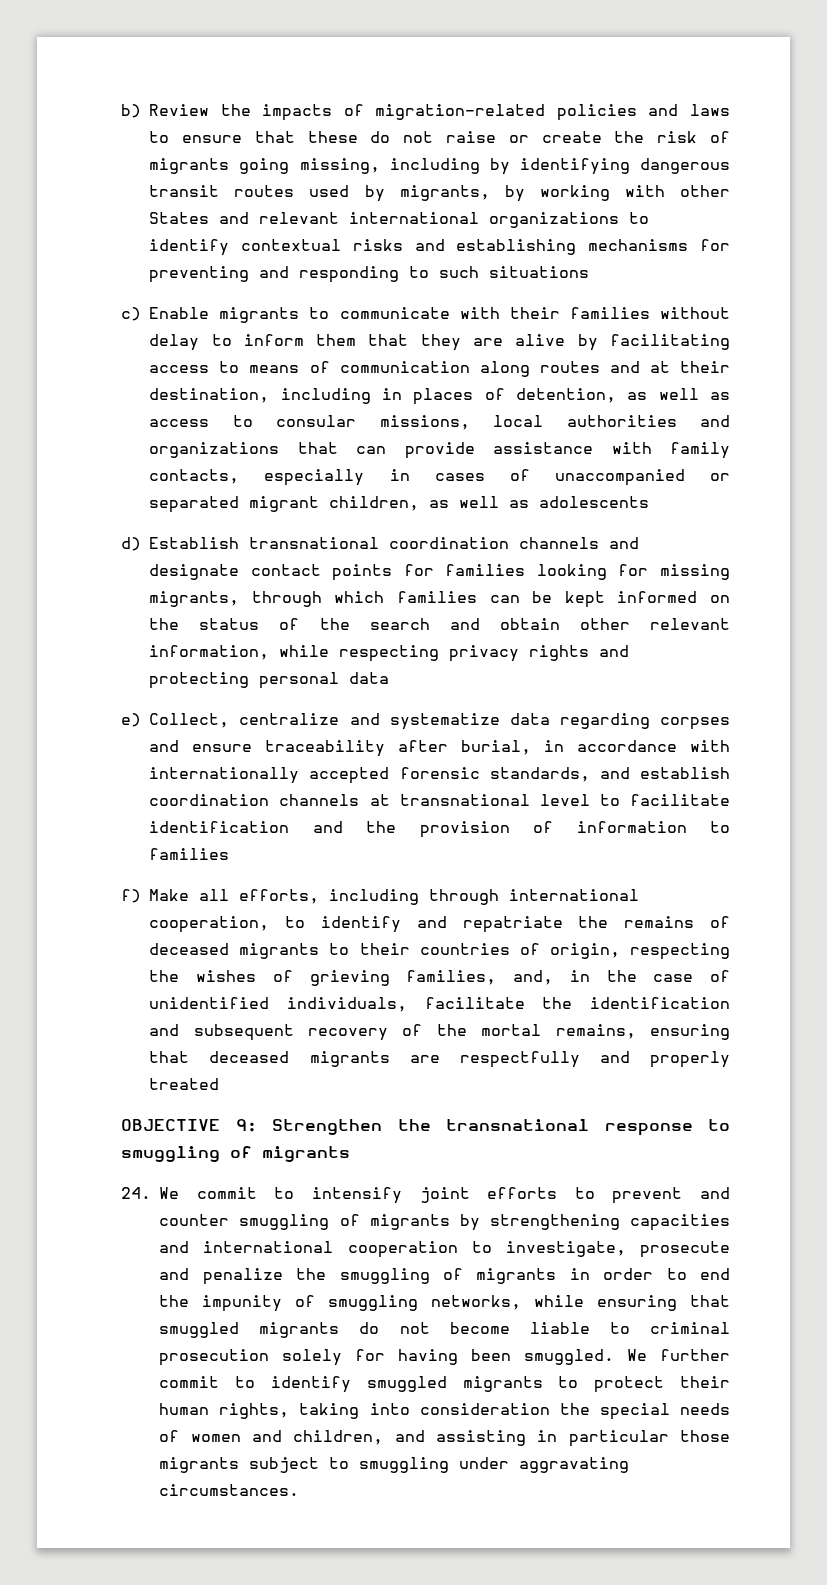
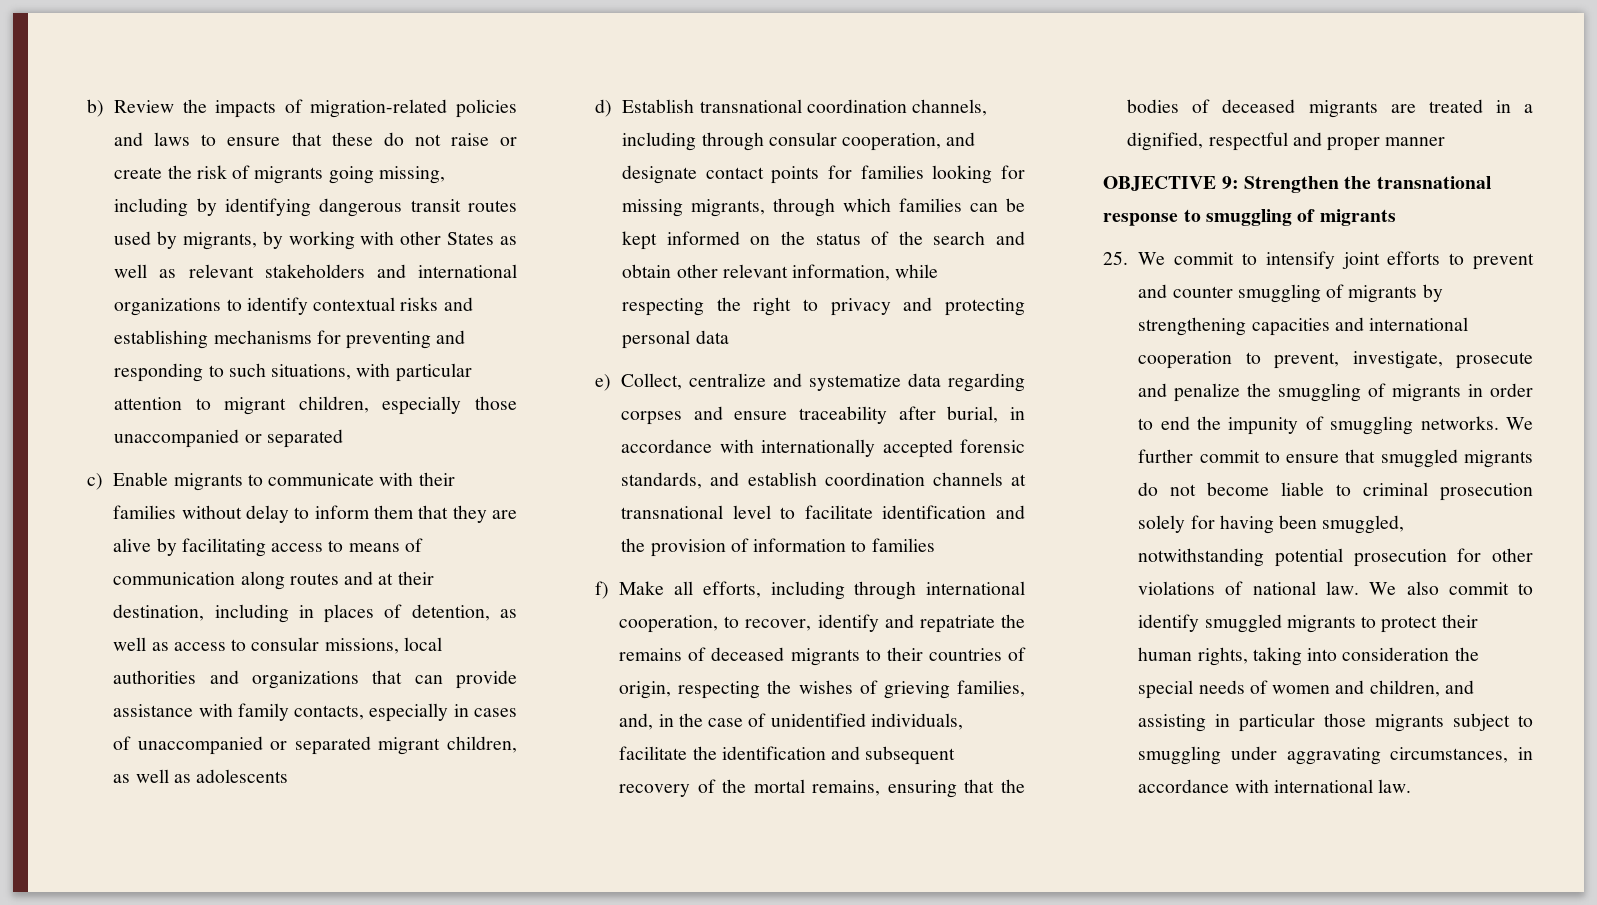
- b) Review the impacts of migration-related policies and laws to ensure that these do not raise or create the risk of migrants going missing, including by identifying dangerous transit routes used by migrants, by working with other States and relevant international organizations to identify contextual risks and establishing mechanisms for preventing and responding to such situations
+ b) Review the impacts of migration-related policies and laws to ensure that these do not raise or create the risk of migrants going missing, including by identifying dangerous transit routes used by migrants, by working with other States as well as relevant stakeholders and international organizations to identify contextual risks and establishing mechanisms for preventing and responding to such situations, with particular attention to migrant children, especially those unaccompanied or separated
- d) Establish transnational coordination channels and designate contact points for families looking for missing migrants, through which families can be kept informed on the status of the search and obtain other relevant information, while respecting privacy rights and protecting personal data
+ d) Establish transnational coordination channels, including through consular cooperation, and designate contact points for families looking for missing migrants, through which families can be kept informed on the status of the search and obtain other relevant information, while respecting the right to privacy and protecting personal data
- f) Make all efforts, including through international cooperation, to identify and repatriate the remains of deceased migrants to their countries of origin, respecting the wishes of grieving families, and, in the case of unidentified individuals, facilitate the identification and subsequent recovery of the mortal remains, ensuring that deceased migrants are respectfully and properly treated
+ f) Make all efforts, including through international cooperation, to recover, identify and repatriate the remains of deceased migrants to their countries of origin, respecting the wishes of grieving families, and, in the case of unidentified individuals, facilitate the identification and subsequent recovery of the mortal remains, ensuring that the bodies of deceased migrants are treated in a dignified, respectful and proper manner
- 24. We commit to intensify joint efforts to prevent and counter smuggling of migrants by strengthening capacities and international cooperation to investigate, prosecute and penalize the smuggling of migrants in order to end the impunity of smuggling networks, while ensuring that smuggled migrants do not become liable to criminal prosecution solely for having been smuggled. We further commit to identify smuggled migrants to protect their human rights, taking into consideration the special needs of women and children, and assisting in particular those migrants subject to smuggling under aggravating circumstances.
+ 25. We commit to intensify joint efforts to prevent and counter smuggling of migrants by strengthening capacities and international cooperation to prevent, investigate, prosecute and penalize the smuggling of migrants in order to end the impunity of smuggling networks. We further commit to ensure that smuggled migrants do not become liable to criminal prosecution solely for having been smuggled, notwithstanding potential prosecution for other violations of national law. We also commit to identify smuggled migrants to protect their human rights, taking into consideration the special needs of women and children, and assisting in particular those migrants subject to smuggling under aggravating circumstances, in accordance with international law.

